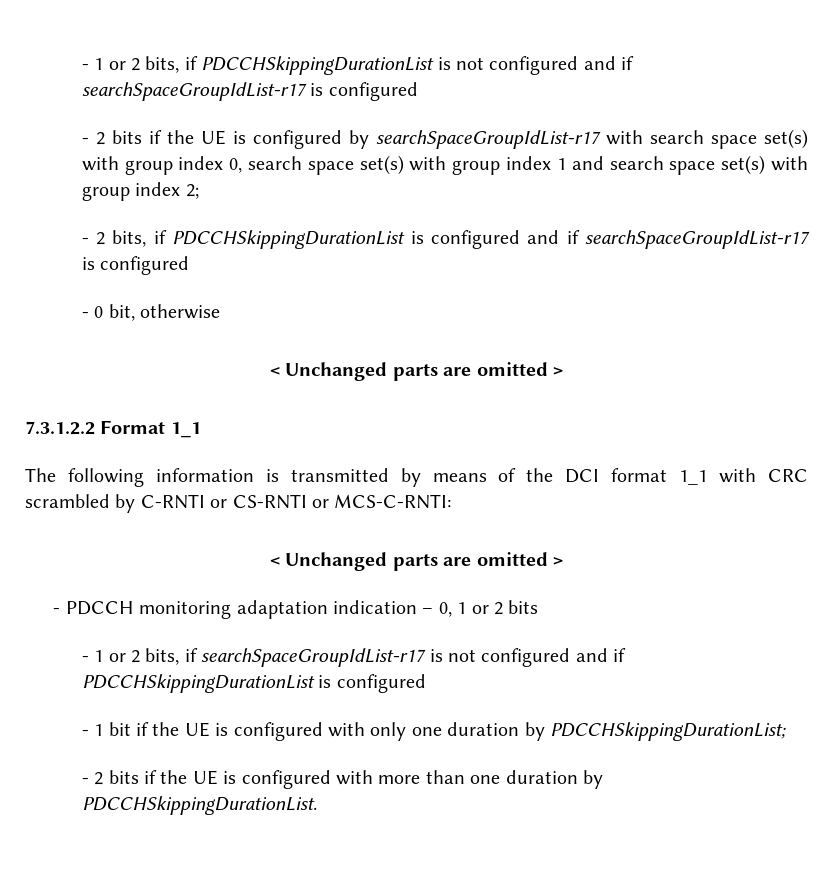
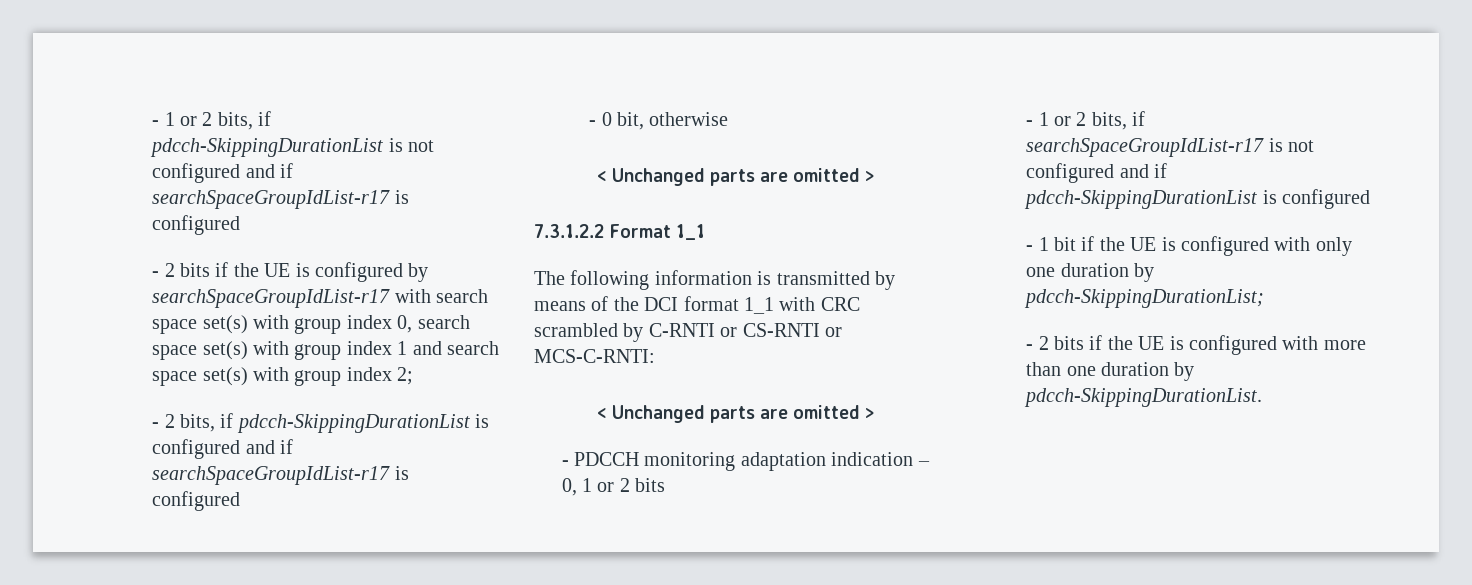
- - 1 or 2 bits, if PDCCHSkippingDurationList is not configured and if searchSpaceGroupIdList-r17 is configured
+ - 1 or 2 bits, if pdcch-SkippingDurationList is not configured and if searchSpaceGroupIdList-r17 is configured
- - 2 bits, if PDCCHSkippingDurationList is configured and if searchSpaceGroupIdList-r17 is configured
+ - 2 bits, if pdcch-SkippingDurationList is configured and if searchSpaceGroupIdList-r17 is configured
- - 1 or 2 bits, if searchSpaceGroupIdList-r17 is not configured and if PDCCHSkippingDurationList is configured
+ - 1 or 2 bits, if searchSpaceGroupIdList-r17 is not configured and if pdcch-SkippingDurationList is configured
- - 1 bit if the UE is configured with only one duration by PDCCHSkippingDurationList;
+ - 1 bit if the UE is configured with only one duration by pdcch-SkippingDurationList;
- - 2 bits if the UE is configured with more than one duration by PDCCHSkippingDurationList.
+ - 2 bits if the UE is configured with more than one duration by pdcch-SkippingDurationList.

